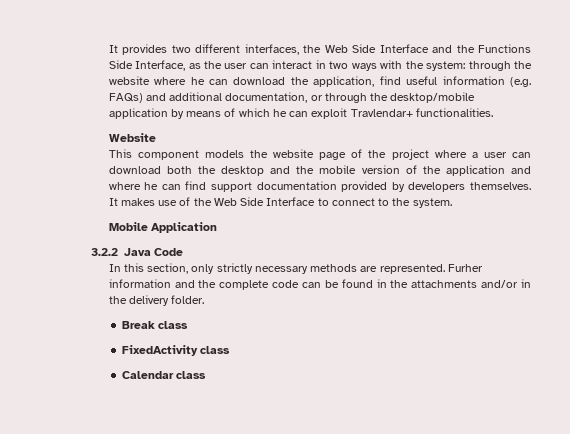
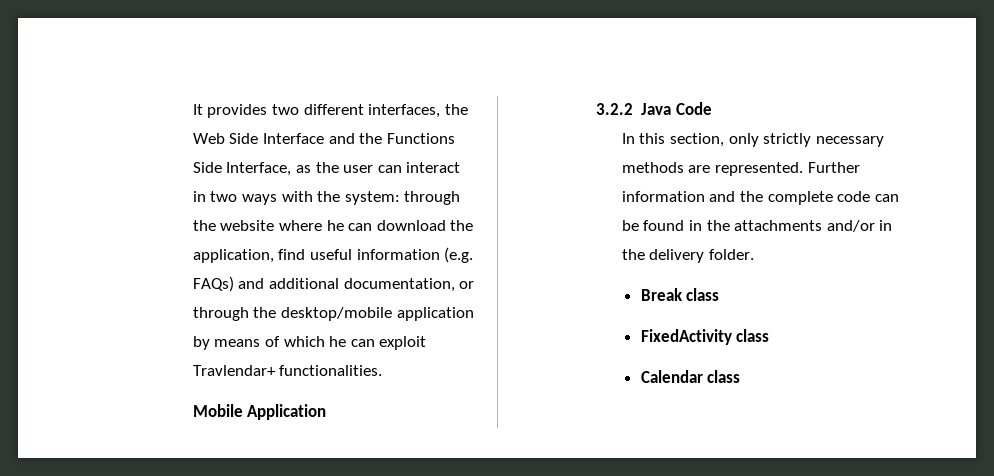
- Website
- This component models the website page of the project where a user can download both the desktop and the mobile version of the application and where he can find support documentation provided by developers themselves. It makes use of the Web Side Interface to connect to the system.
- Furher information and the complete code can be found in the attachments and/or in the delivery folder.
+ Further information and the complete code can be found in the attachments and/or in the delivery folder.

